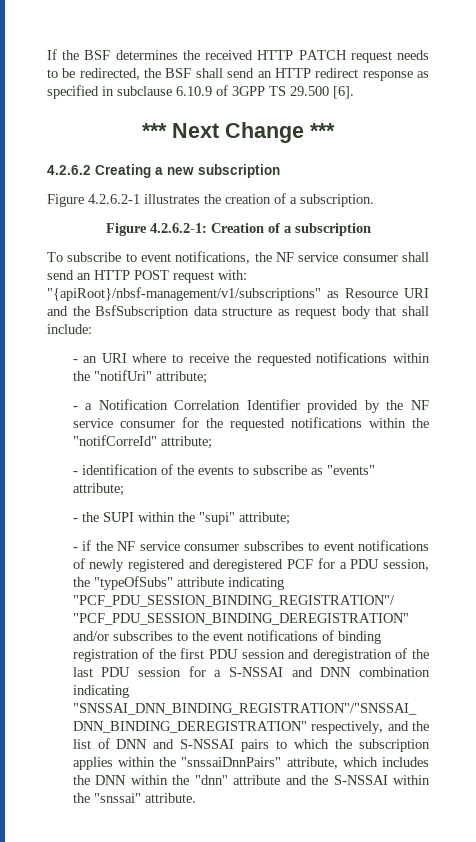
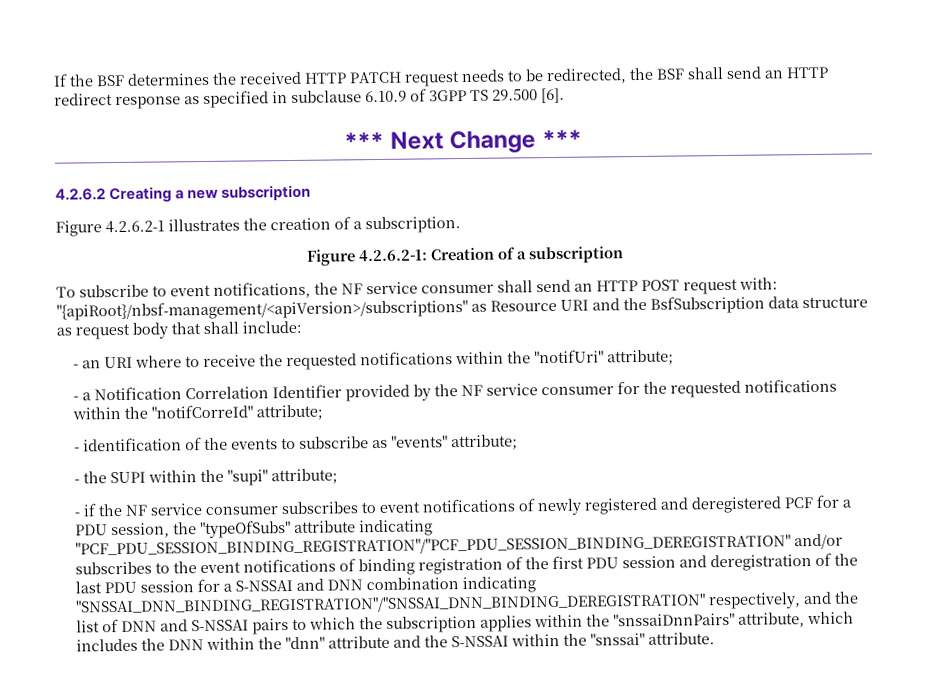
- To subscribe to event notifications, the NF service consumer shall send an HTTP POST request with: "{apiRoot}/nbsf-management/v1/subscriptions" as Resource URI and the BsfSubscription data structure as request body that shall include:
+ To subscribe to event notifications, the NF service consumer shall send an HTTP POST request with: "{apiRoot}/nbsf-management/<apiVersion>/subscriptions" as Resource URI and the BsfSubscription data structure as request body that shall include:

